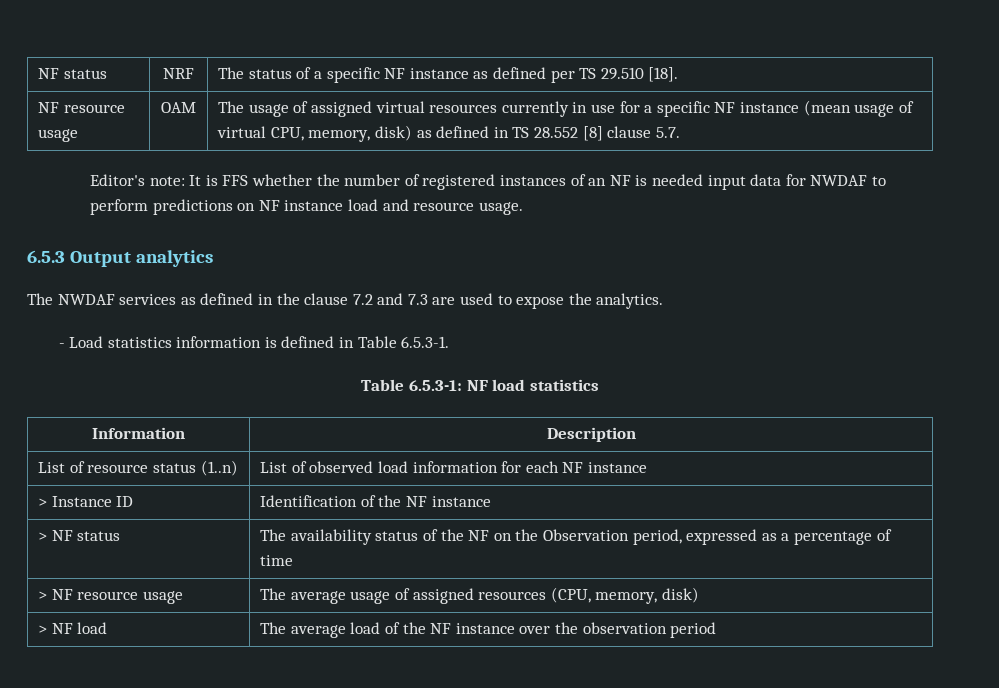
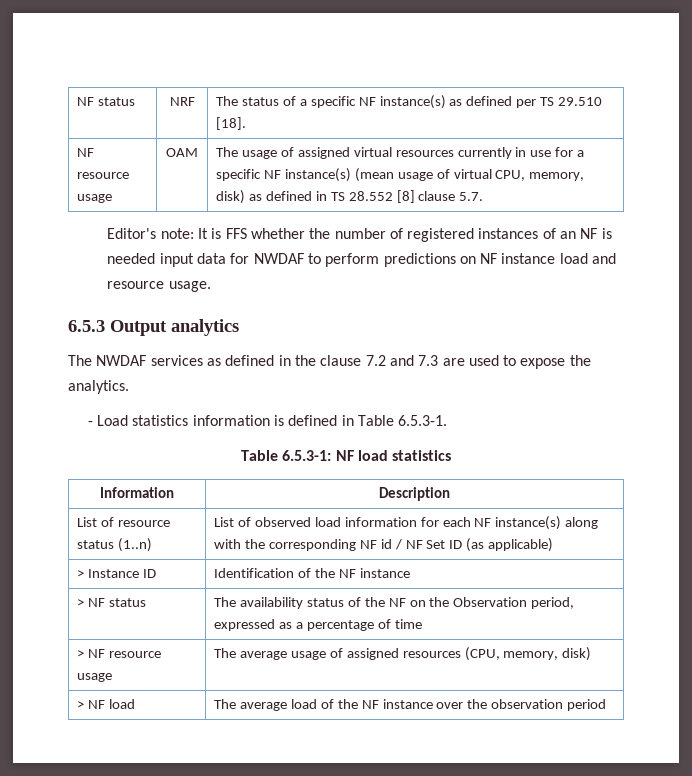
- NF status | NRF | The status of a specific NF instance as defined per TS 29.510 [18].
+ NF status | NRF | The status of a specific NF instance(s) as defined per TS 29.510 [18].
- NF resource usage | OAM | The usage of assigned virtual resources currently in use for a specific NF instance (mean usage of virtual CPU, memory, disk) as defined in TS 28.552 [8] clause 5.7.
+ NF resource usage | OAM | The usage of assigned virtual resources currently in use for a specific NF instance(s) (mean usage of virtual CPU, memory, disk) as defined in TS 28.552 [8] clause 5.7.
- List of resource status (1..n) | List of observed load information for each NF instance
+ List of resource status (1..n) | List of observed load information for each NF instance(s) along with the corresponding NF id / NF Set ID (as applicable)

